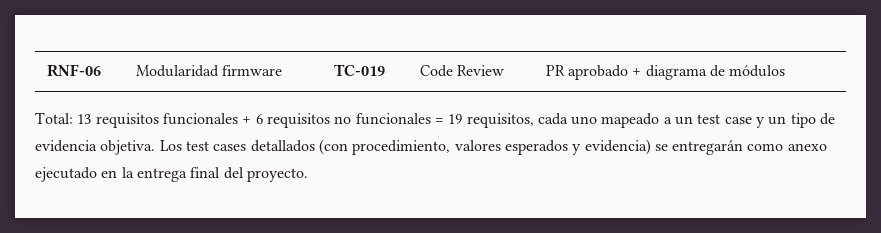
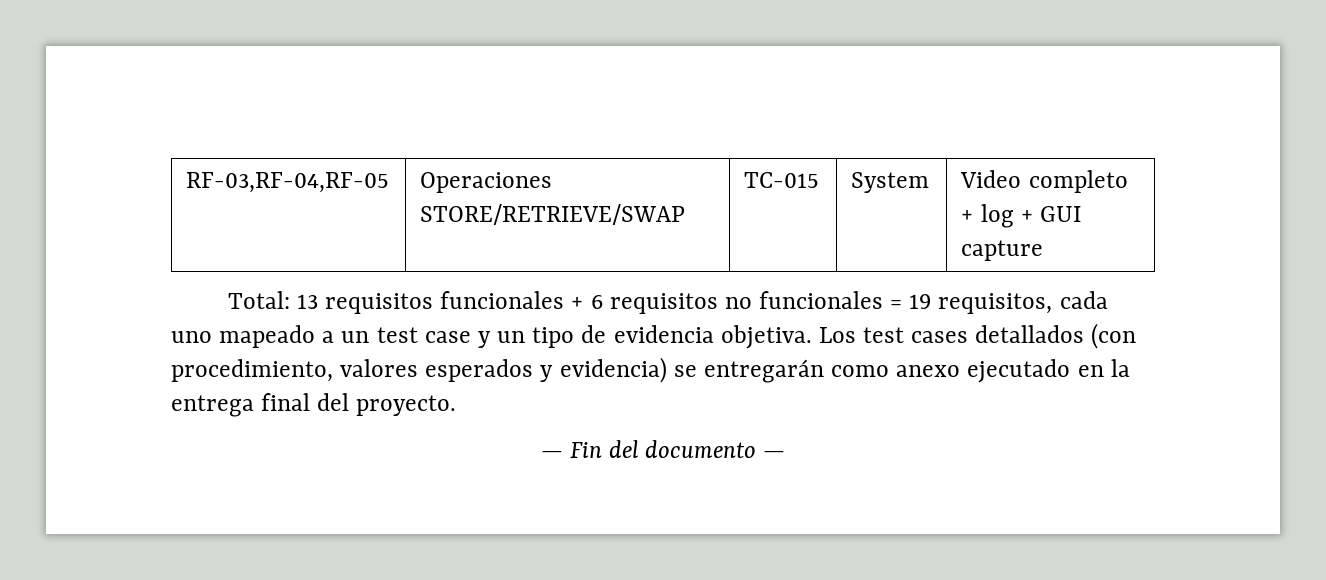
- RNF-06 | Modularidad firmware | TC-019 | Code Review | PR aprobado + diagrama de módulos
+ RF-03,RF-04,RF-05 | Operaciones STORE/RETRIEVE/SWAP | TC-015 | System | Video completo + log + GUI capture
+ — Fin del documento —

